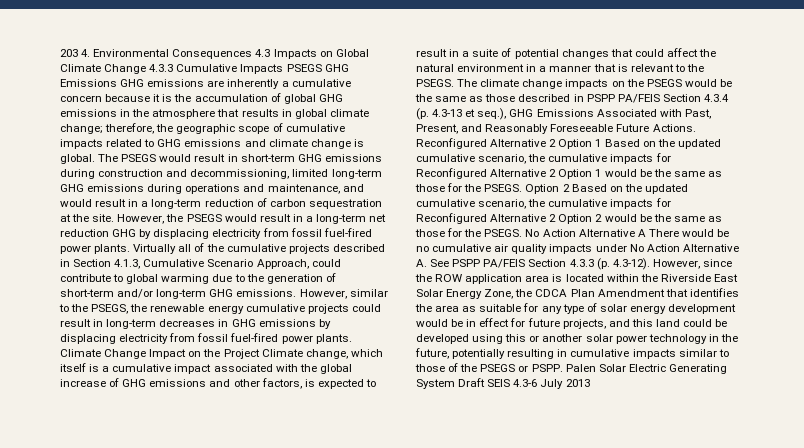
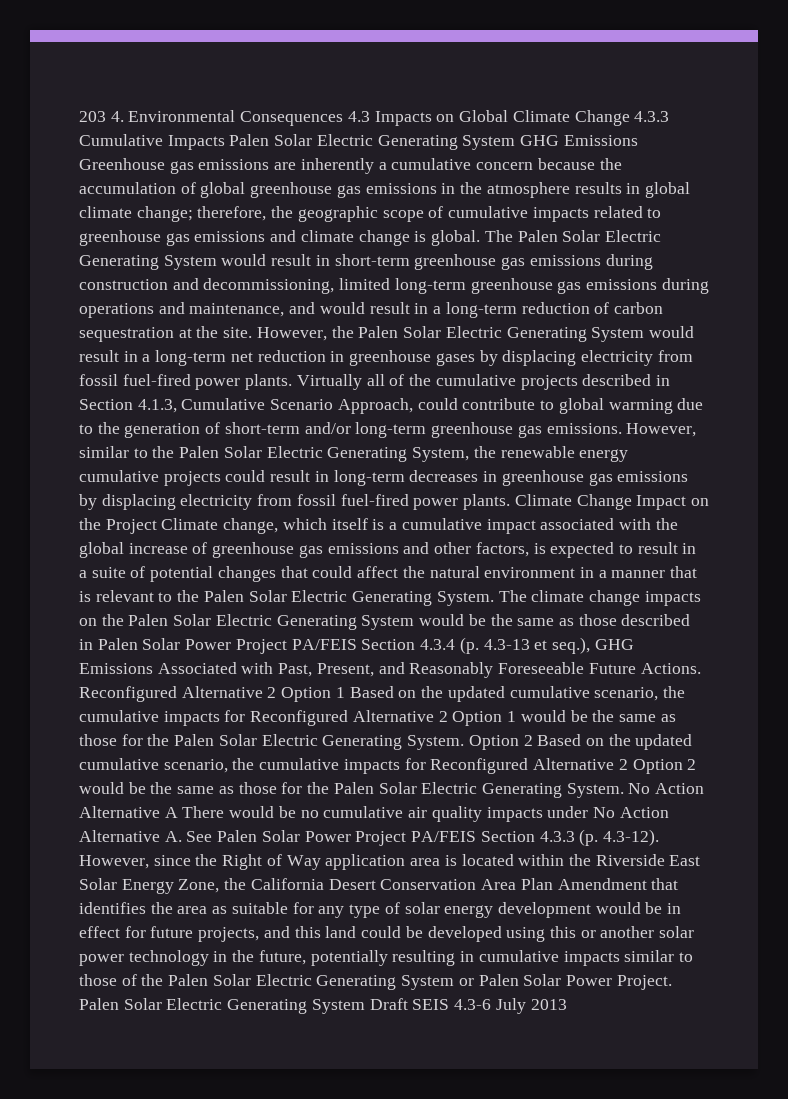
- 203 4. Environmental Consequences 4.3 Impacts on Global Climate Change 4.3.3 Cumulative Impacts PSEGS GHG Emissions GHG emissions are inherently a cumulative concern because it is the accumulation of global GHG emissions in the atmosphere that results in global climate change; therefore, the geographic scope of cumulative impacts related to GHG emissions and climate change is global.
+ 203 4. Environmental Consequences 4.3 Impacts on Global Climate Change 4.3.3 Cumulative Impacts Palen Solar Electric Generating System GHG Emissions Greenhouse gas emissions are inherently a cumulative concern because the accumulation of global greenhouse gas emissions in the atmosphere results in global climate change; therefore, the geographic scope of cumulative impacts related to greenhouse gas emissions and climate change is global.
- The PSEGS would result in short-term GHG emissions during construction and decommissioning, limited long-term GHG emissions during operations and maintenance, and would result in a long-term reduction of carbon sequestration at the site.
+ The Palen Solar Electric Generating System would result in short-term greenhouse gas emissions during construction and decommissioning, limited long-term greenhouse gas emissions during operations and maintenance, and would result in a long-term reduction of carbon sequestration at the site.
- However, the PSEGS would result in a long-term net reduction GHG by displacing electricity from fossil fuel-fired power plants.
+ However, the Palen Solar Electric Generating System would result in a long-term net reduction in greenhouse gases by displacing electricity from fossil fuel-fired power plants.
- Virtually all of the cumulative projects described in Section 4.1.3, Cumulative Scenario Approach, could contribute to global warming due to the generation of short-term and/or long-term GHG emissions.
+ Virtually all of the cumulative projects described in Section 4.1.3, Cumulative Scenario Approach, could contribute to global warming due to the generation of short-term and/or long-term greenhouse gas emissions.
- However, similar to the PSEGS, the renewable energy cumulative projects could result in long-term decreases in GHG emissions by displacing electricity from fossil fuel-fired power plants.
+ However, similar to the Palen Solar Electric Generating System, the renewable energy cumulative projects could result in long-term decreases in greenhouse gas emissions by displacing electricity from fossil fuel-fired power plants.
- Climate Change Impact on the Project Climate change, which itself is a cumulative impact associated with the global increase of GHG emissions and other factors, is expected to result in a suite of potential changes that could affect the natural environment in a manner that is relevant to the PSEGS.
+ Climate Change Impact on the Project Climate change, which itself is a cumulative impact associated with the global increase of greenhouse gas emissions and other factors, is expected to result in a suite of potential changes that could affect the natural environment in a manner that is relevant to the Palen Solar Electric Generating System.
- The climate change impacts on the PSEGS would be the same as those described in PSPP PA/FEIS Section 4.3.4 (p. 4.3-13 et seq.), GHG Emissions Associated with Past, Present, and Reasonably Foreseeable Future Actions.
+ The climate change impacts on the Palen Solar Electric Generating System would be the same as those described in Palen Solar Power Project PA/FEIS Section 4.3.4 (p. 4.3-13 et seq.), GHG Emissions Associated with Past, Present, and Reasonably Foreseeable Future Actions.
- Reconfigured Alternative 2 Option 1 Based on the updated cumulative scenario, the cumulative impacts for Reconfigured Alternative 2 Option 1 would be the same as those for the PSEGS.
+ Reconfigured Alternative 2 Option 1 Based on the updated cumulative scenario, the cumulative impacts for Reconfigured Alternative 2 Option 1 would be the same as those for the Palen Solar Electric Generating System.
- Option 2 Based on the updated cumulative scenario, the cumulative impacts for Reconfigured Alternative 2 Option 2 would be the same as those for the PSEGS.
+ Option 2 Based on the updated cumulative scenario, the cumulative impacts for Reconfigured Alternative 2 Option 2 would be the same as those for the Palen Solar Electric Generating System.
- No Action Alternative A There would be no cumulative air quality impacts under No Action Alternative A. See PSPP PA/FEIS Section 4.3.3 (p. 4.3-12). However, since the ROW application area is located within the Riverside East Solar Energy Zone, the CDCA Plan Amendment that identifies the area as suitable for any type of solar energy development would be in effect for future projects, and this land could be developed using this or another solar power technology in the future, potentially resulting in cumulative impacts similar to those of the PSEGS or PSPP.
+ No Action Alternative A There would be no cumulative air quality impacts under No Action Alternative A. See Palen Solar Power Project PA/FEIS Section 4.3.3 (p. 4.3-12). However, since the Right of Way application area is located within the Riverside East Solar Energy Zone, the California Desert Conservation Area Plan Amendment that identifies the area as suitable for any type of solar energy development would be in effect for future projects, and this land could be developed using this or another solar power technology in the future, potentially resulting in cumulative impacts similar to those of the Palen Solar Electric Generating System or Palen Solar Power Project.

